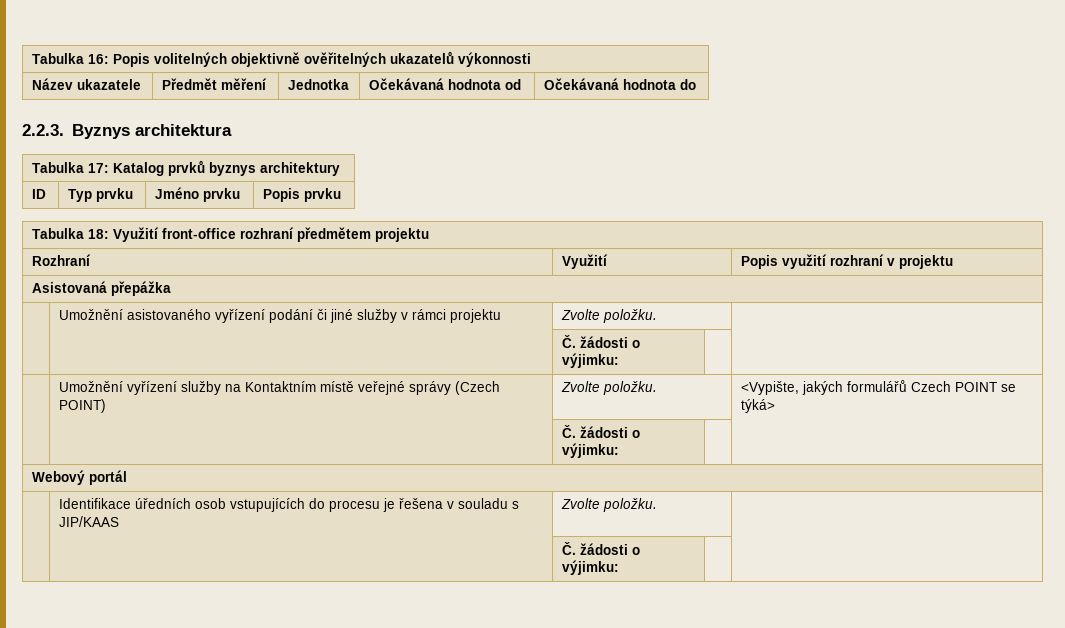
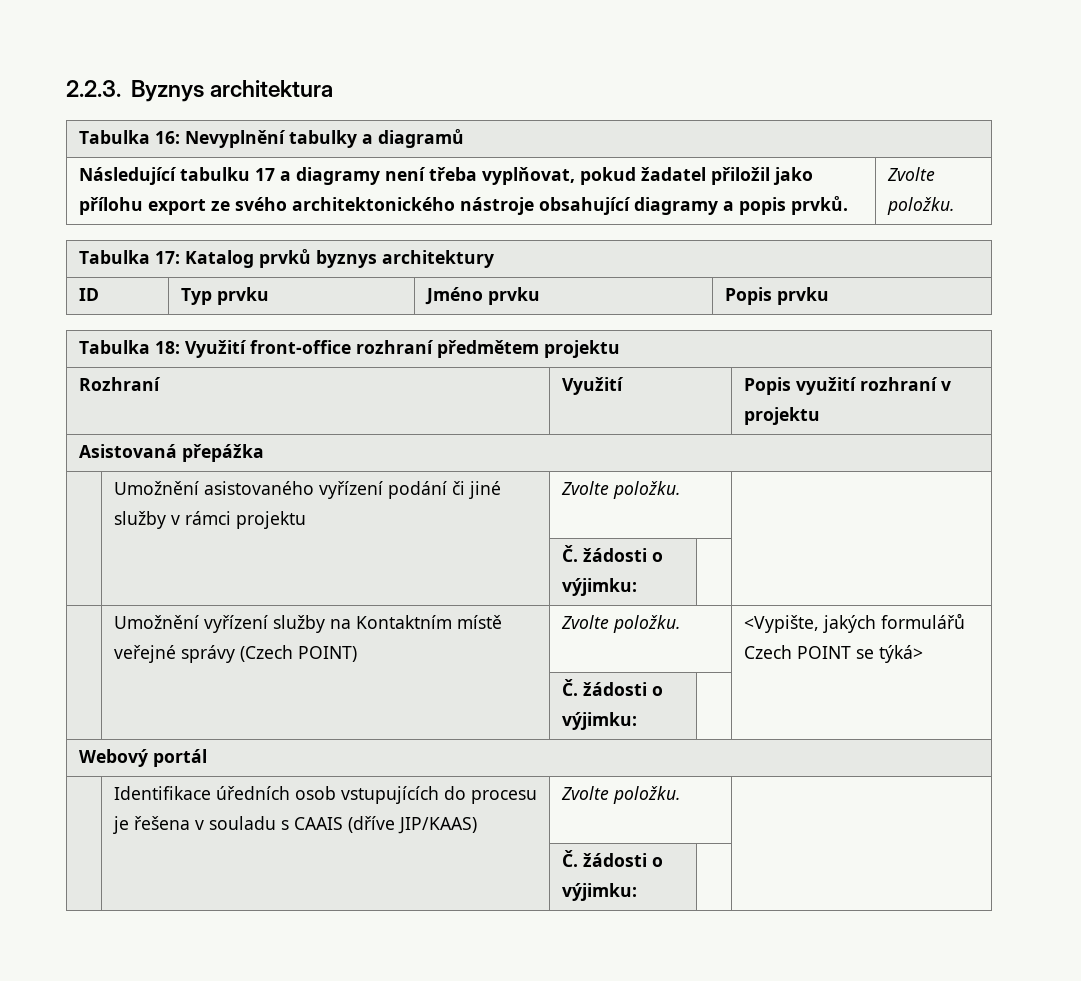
- Tabulka 16: Popis volitelných objektivně ověřitelných ukazatelů výkonnosti
- Název ukazatele | Předmět měření | Jednotka | Očekávaná hodnota od | Očekávaná hodnota do
  2.2.3. Byznys architektura
+ Tabulka 16: Nevyplnění tabulky a diagramů
+ Následující tabulku 17 a diagramy není třeba vyplňovat, pokud žadatel přiložil jako přílohu export ze svého architektonického nástroje obsahující diagramy a popis prvků. | Zvolte položku.
- | Identifikace úředních osob vstupujících do procesu je řešena v souladu s JIP/KAAS | Zvolte položku. |
+ | Identifikace úředních osob vstupujících do procesu je řešena v souladu s CAAIS (dříve JIP/KAAS) | Zvolte položku. |

